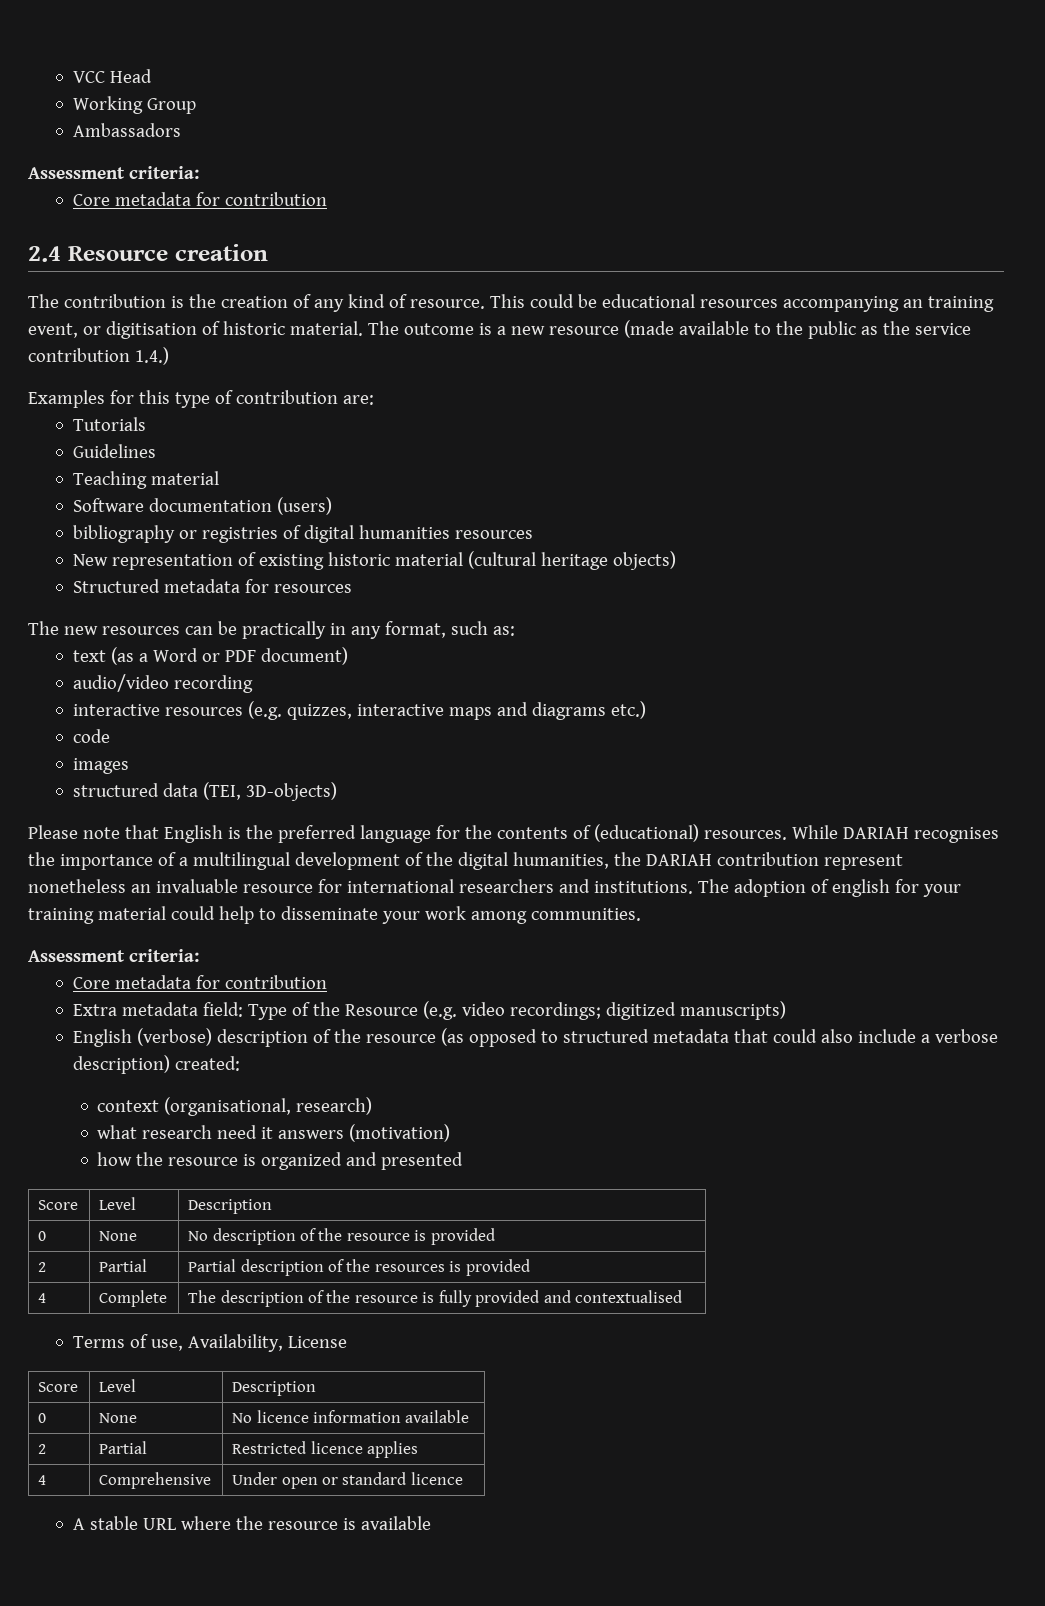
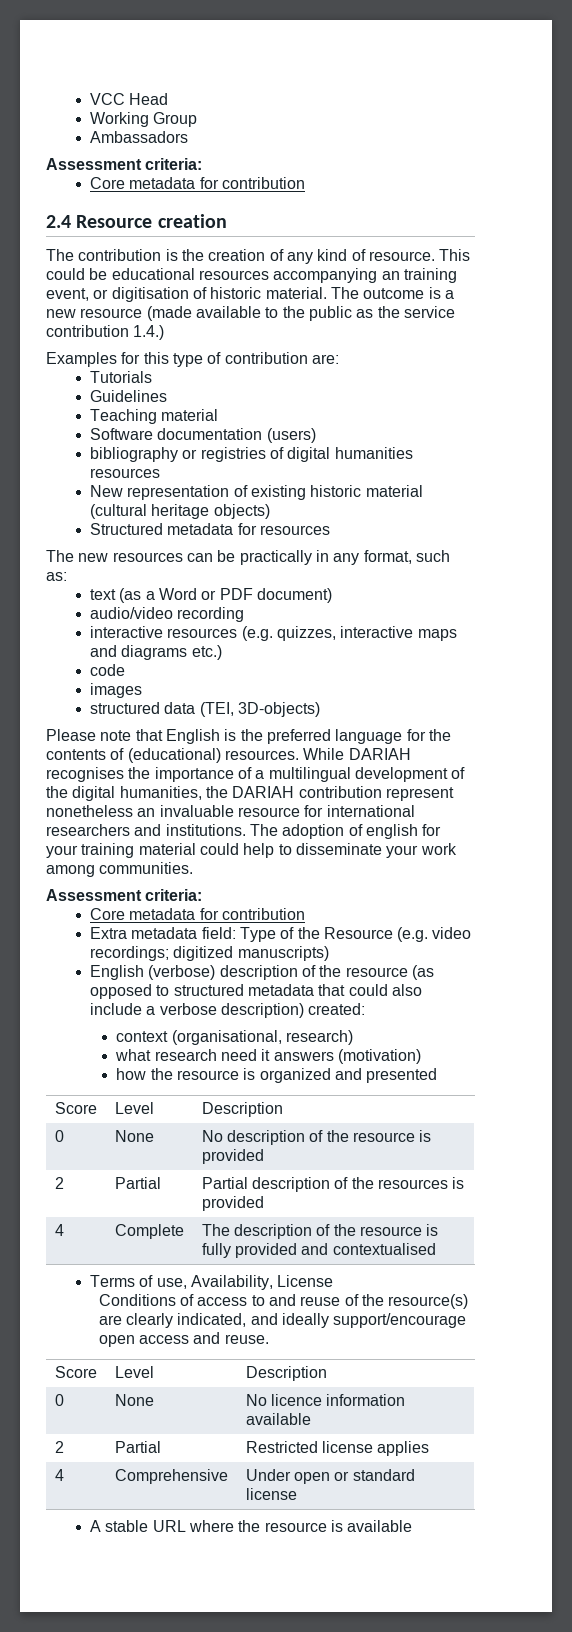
+ Conditions of access to and reuse of the resource(s) are clearly indicated, and ideally support/encourage open access and reuse.
- 2 | Partial | Restricted licence applies
+ 2 | Partial | Restricted license applies
- 4 | Comprehensive | Under open or standard licence
+ 4 | Comprehensive | Under open or standard license

